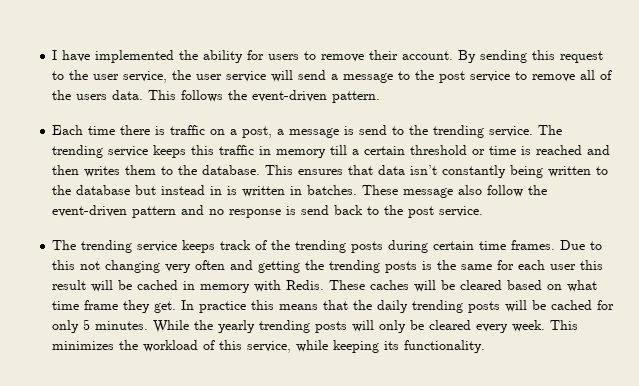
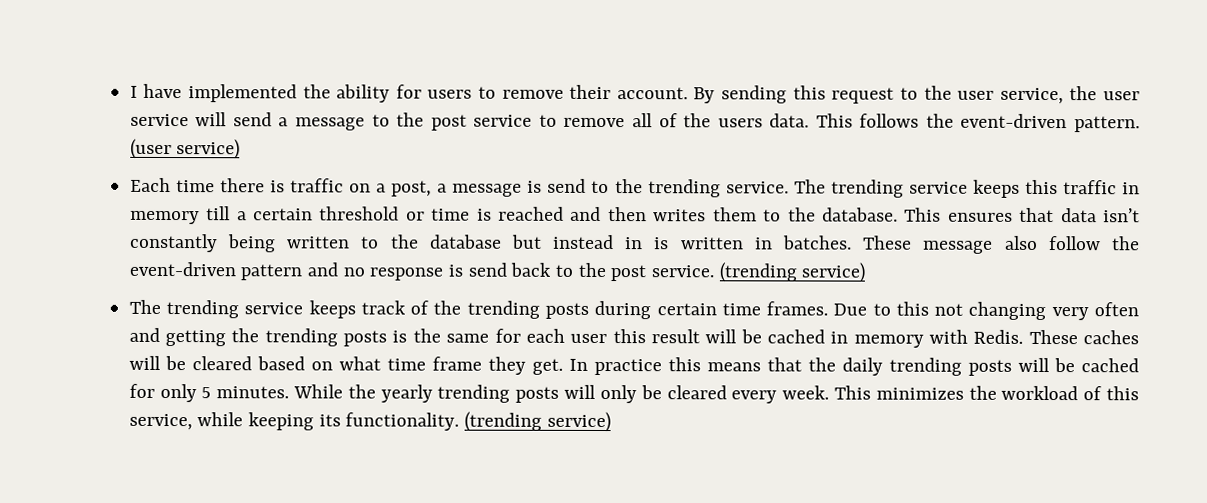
+ (user service)
- These message also follow the event-driven pattern and no response is send back to the post service.
+ These message also follow the event-driven pattern and no response is send back to the post service. (trending service)
- This minimizes the workload of this service, while keeping its functionality.
+ This minimizes the workload of this service, while keeping its functionality. (trending service)

